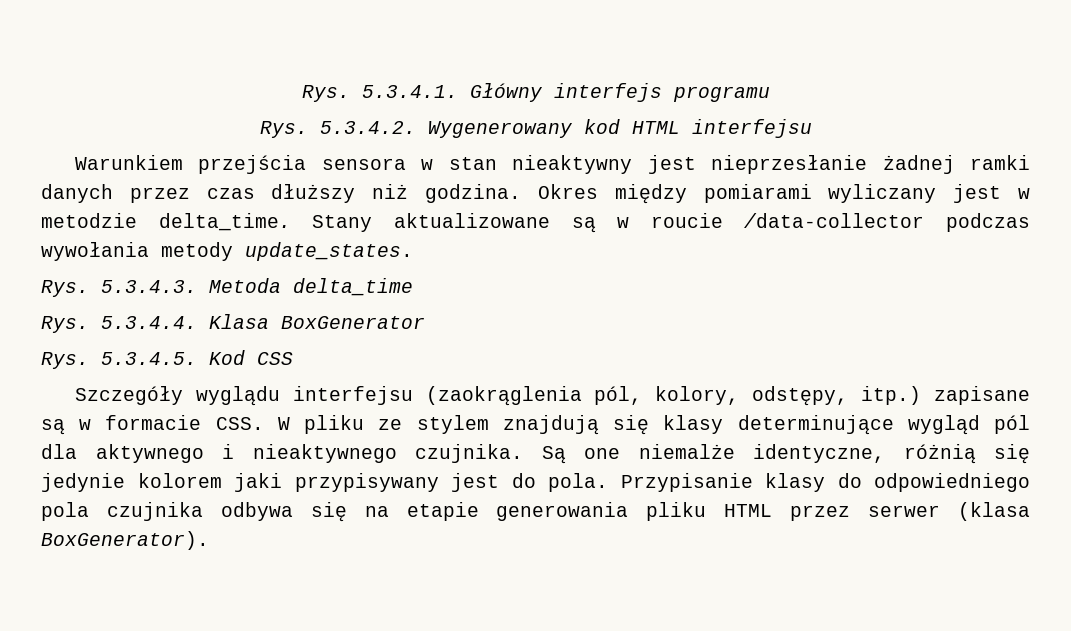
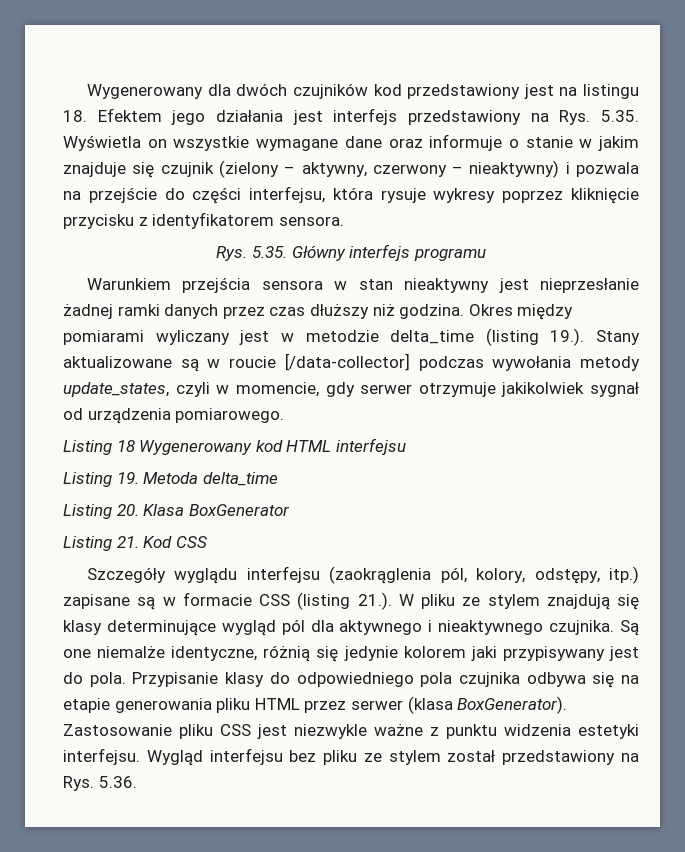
- Rys. 5.3.4.1. Główny interfejs programu
- Rys. 5.3.4.2. Wygenerowany kod HTML interfejsu
+ Wygenerowany dla dwóch czujników kod przedstawiony jest na listingu 18. Efektem jego działania jest interfejs przedstawiony na Rys. 5.35. Wyświetla on wszystkie wymagane dane oraz informuje o stanie w jakim znajduje się czujnik (zielony – aktywny, czerwony – nieaktywny) i pozwala na przejście do części interfejsu, która rysuje wykresy poprzez kliknięcie przycisku z identyfikatorem sensora.
+ Rys. 5.35. Główny interfejs programu
- Okres między pomiarami wyliczany jest w metodzie delta_time. Stany aktualizowane są w roucie /data-collector podczas wywołania metody update_states.
- Rys. 5.3.4.3. Metoda delta_time
+ Okres między pomiarami wyliczany jest w metodzie delta_time (listing 19.). Stany aktualizowane są w roucie [/data-collector] podczas wywołania metody update_states, czyli w momencie, gdy serwer otrzymuje jakikolwiek sygnał od urządzenia pomiarowego.
+ Listing 18 Wygenerowany kod HTML interfejsu
+ Listing 19. Metoda delta_time
- Rys. 5.3.4.4. Klasa BoxGenerator
+ Listing 20. Klasa BoxGenerator
- Rys. 5.3.4.5. Kod CSS
+ Listing 21. Kod CSS
- Szczegóły wyglądu interfejsu (zaokrąglenia pól, kolory, odstępy, itp.) zapisane są w formacie CSS. W pliku ze stylem znajdują się klasy determinujące wygląd pól dla aktywnego i nieaktywnego czujnika.
+ Szczegóły wyglądu interfejsu (zaokrąglenia pól, kolory, odstępy, itp.) zapisane są w formacie CSS (listing 21.). W pliku ze stylem znajdują się klasy determinujące wygląd pól dla aktywnego i nieaktywnego czujnika.
+ Zastosowanie pliku CSS jest niezwykle ważne z punktu widzenia estetyki interfejsu. Wygląd interfejsu bez pliku ze stylem został przedstawiony na Rys. 5.36.

